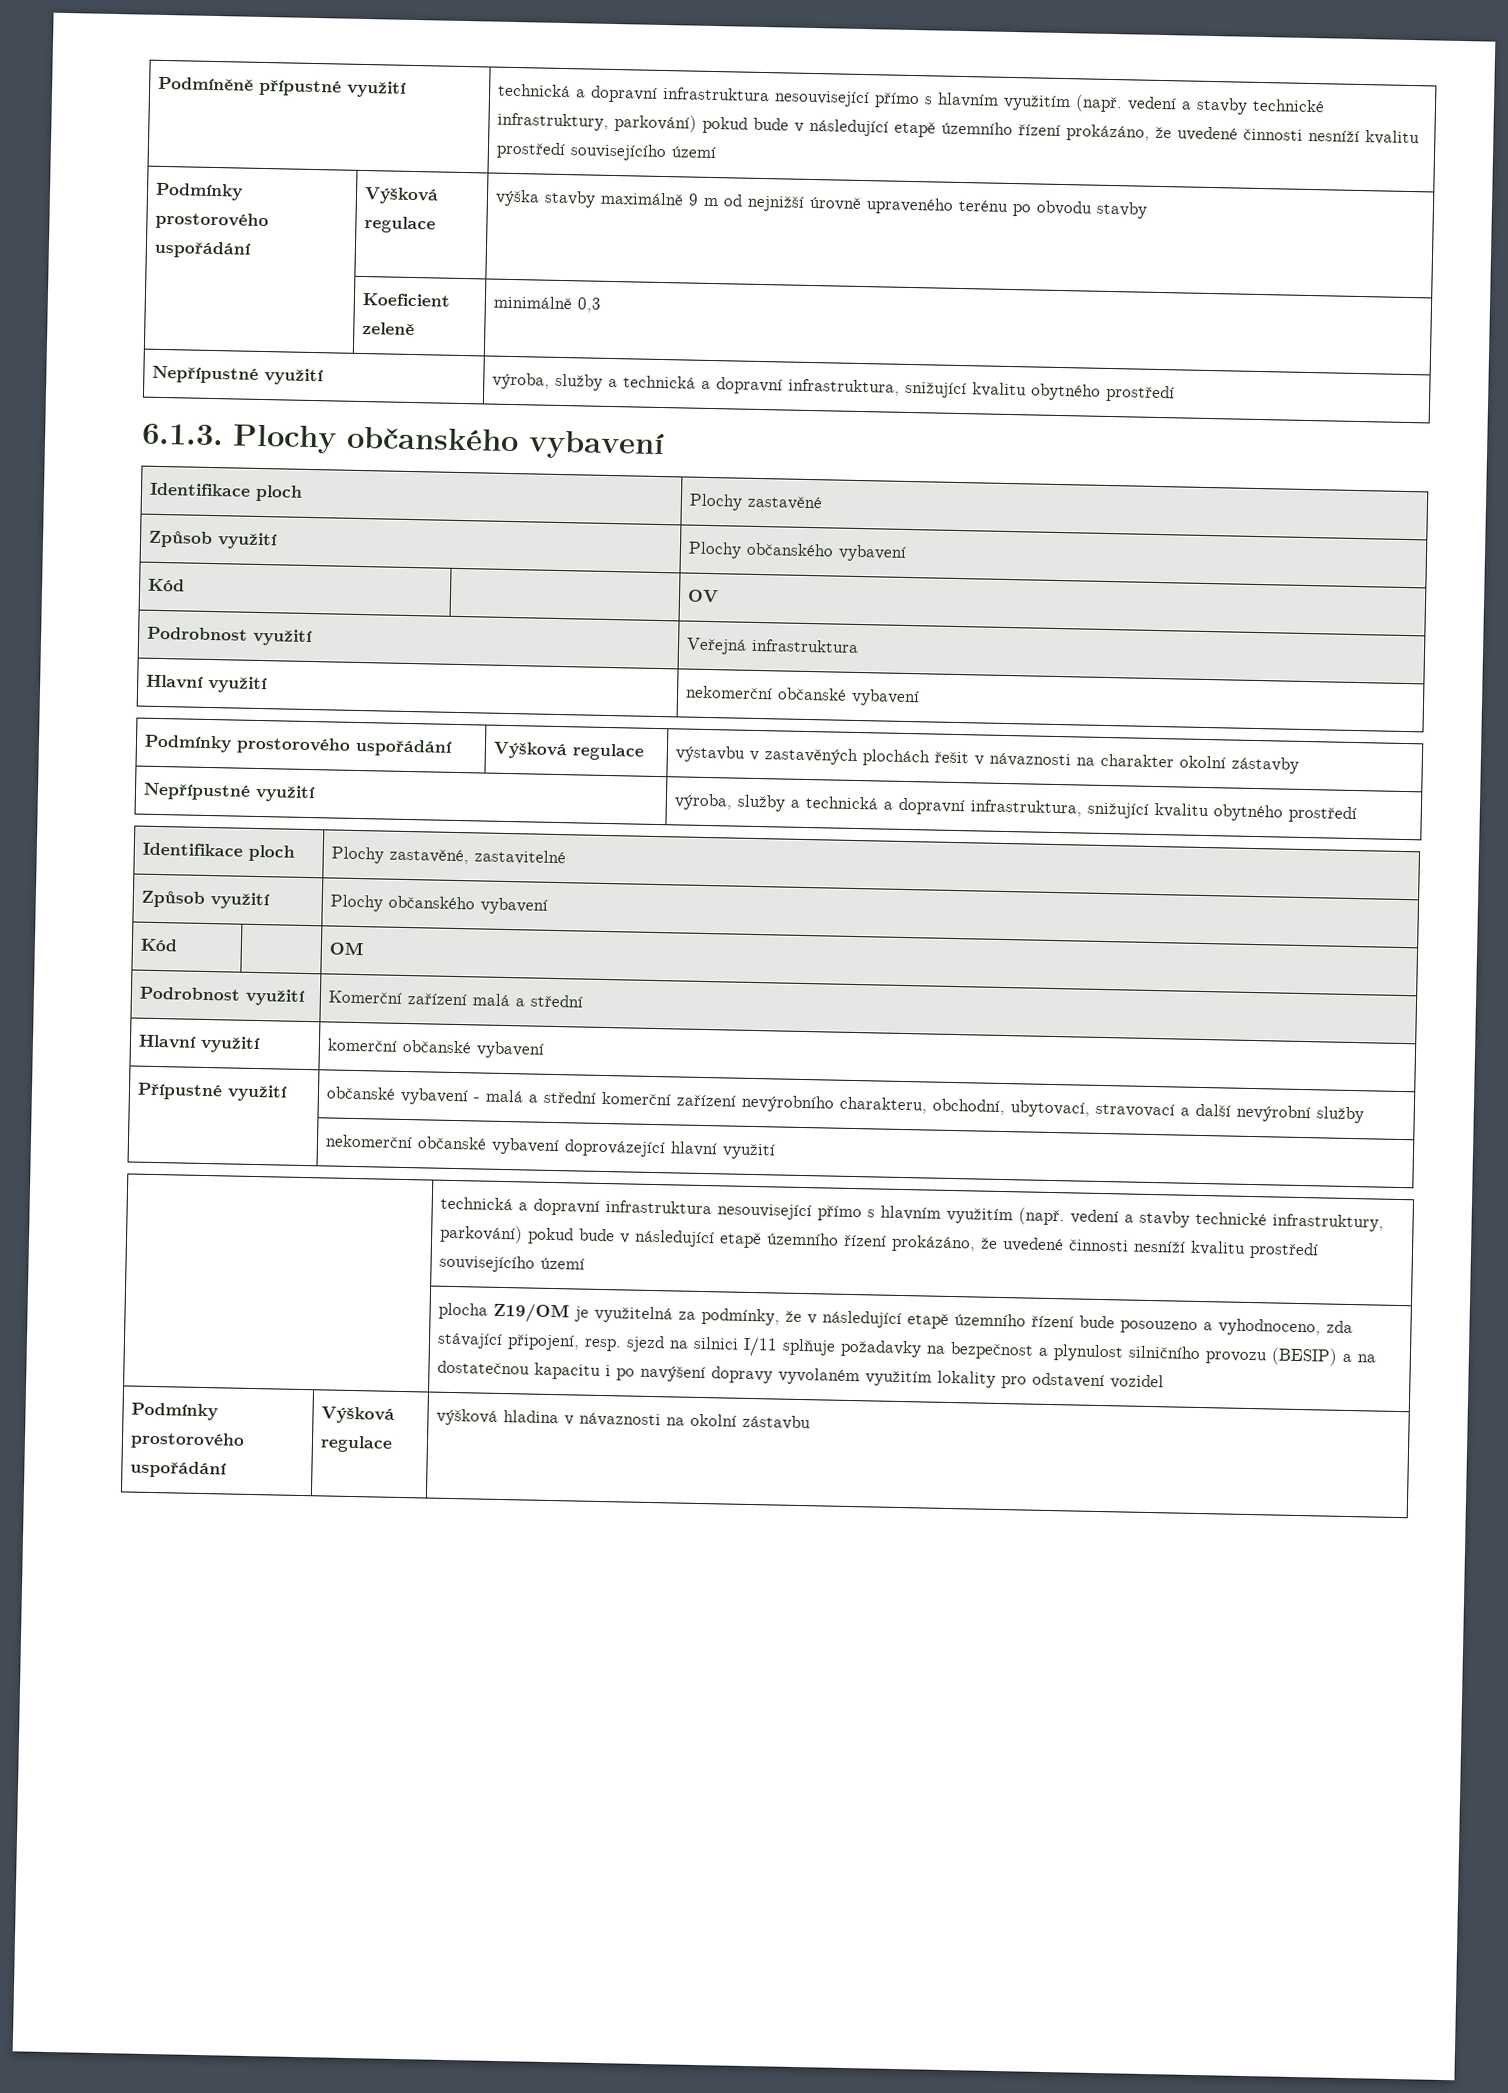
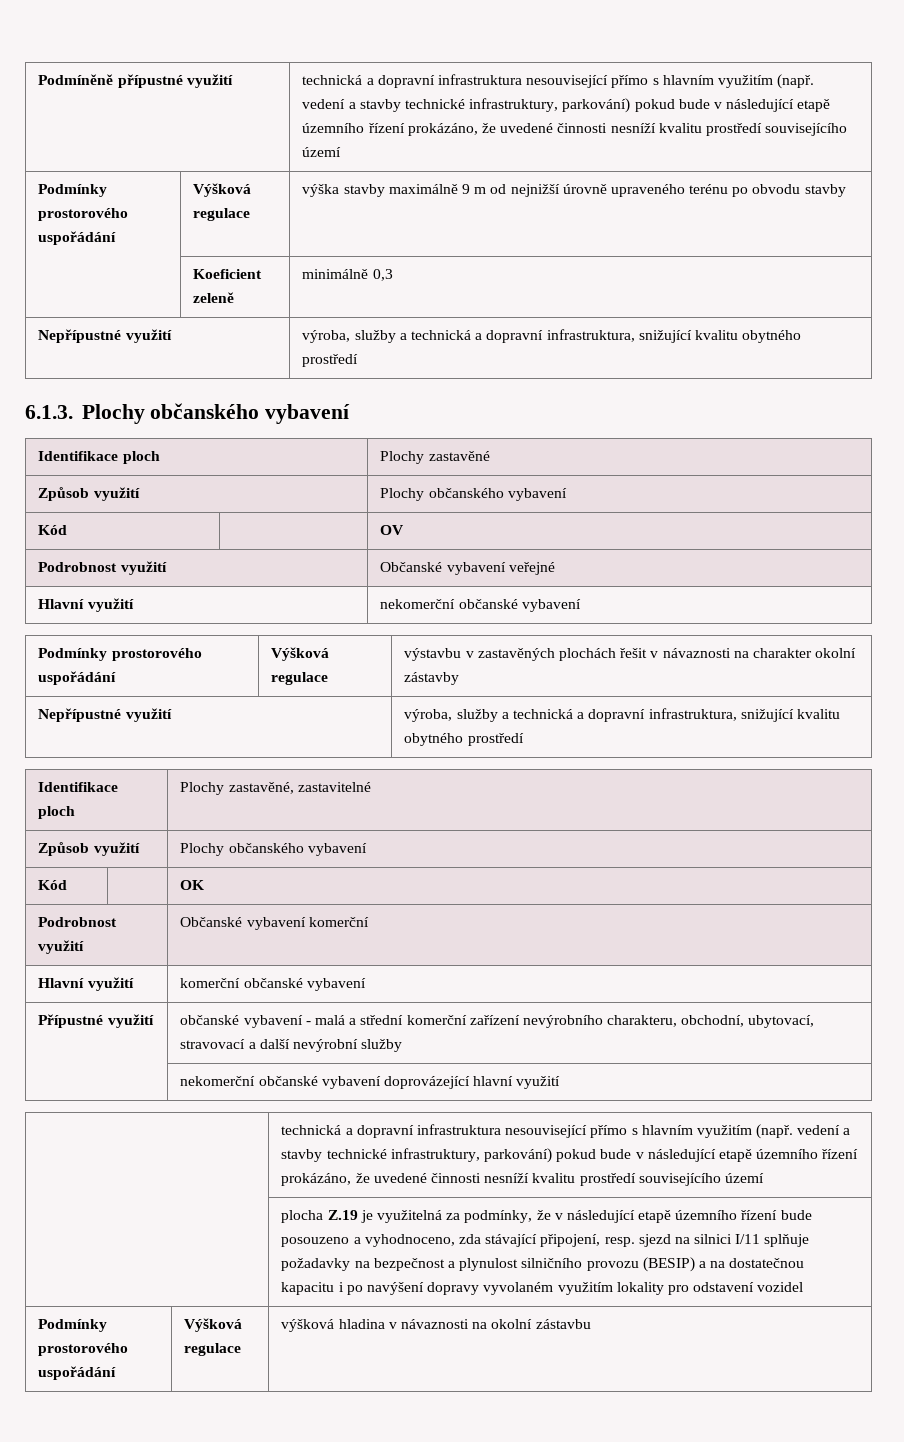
- Podrobnost využití | Veřejná infrastruktura
+ Podrobnost využití | Občanské vybavení veřejné
- Kód | | OM
- Podrobnost využití | Komerční zařízení malá a střední
+ Kód | | OK
+ Podrobnost využití | Občanské vybavení komerční
- plocha Z19/OM je využitelná za podmínky, že v následující etapě územního řízení bude posouzeno a vyhodnoceno, zda stávající připojení, resp. sjezd na silnici I/11 splňuje požadavky na bezpečnost a plynulost silničního provozu (BESIP) a na dostatečnou kapacitu i po navýšení dopravy vyvolaném využitím lokality pro odstavení vozidel
+ plocha Z.19 je využitelná za podmínky, že v následující etapě územního řízení bude posouzeno a vyhodnoceno, zda stávající připojení, resp. sjezd na silnici I/11 splňuje požadavky na bezpečnost a plynulost silničního provozu (BESIP) a na dostatečnou kapacitu i po navýšení dopravy vyvolaném využitím lokality pro odstavení vozidel

